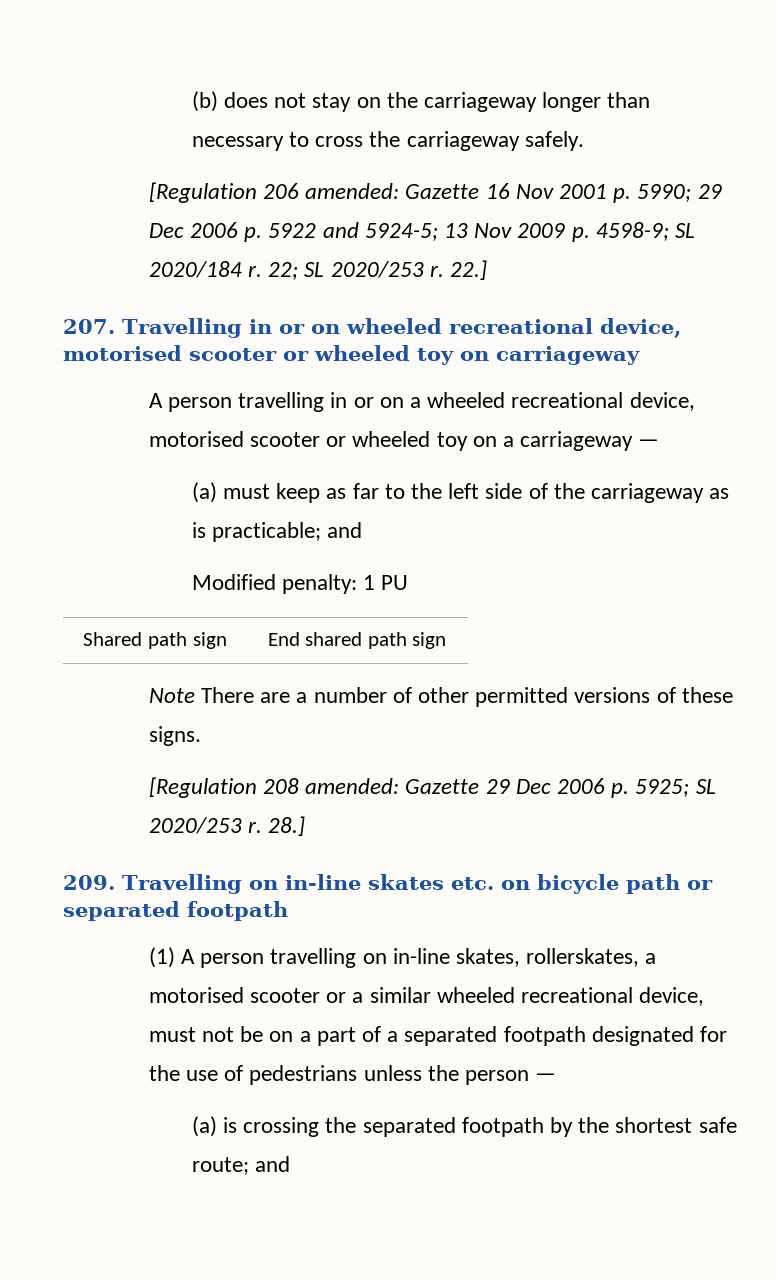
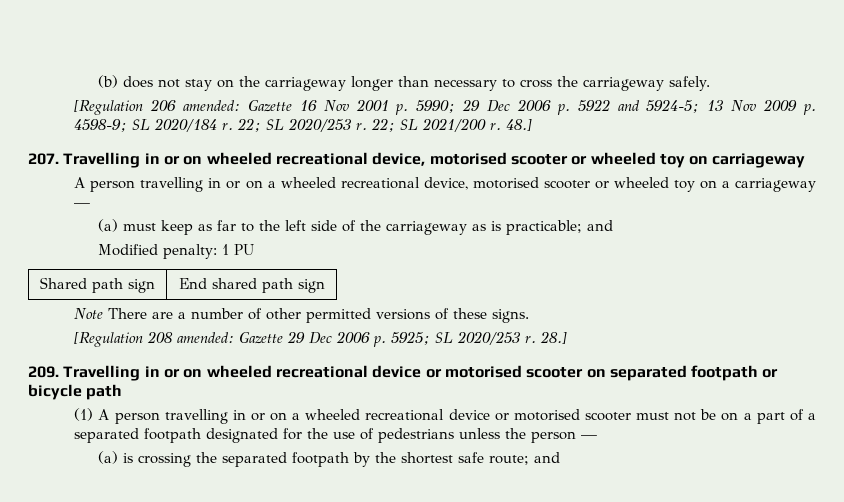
- 22.]
+ 22; SL 2021/200 r. 48.]
- 209. Travelling on in-line skates etc. on bicycle path or separated footpath
+ 209. Travelling in or on wheeled recreational device or motorised scooter on separated footpath or bicycle path
- (1) A person travelling on in-line skates, rollerskates, a motorised scooter or a similar wheeled recreational device, must not be on a part of a separated footpath designated for the use of pedestrians unless the person —
+ (1) A person travelling in or on a wheeled recreational device or motorised scooter must not be on a part of a separated footpath designated for the use of pedestrians unless the person —

